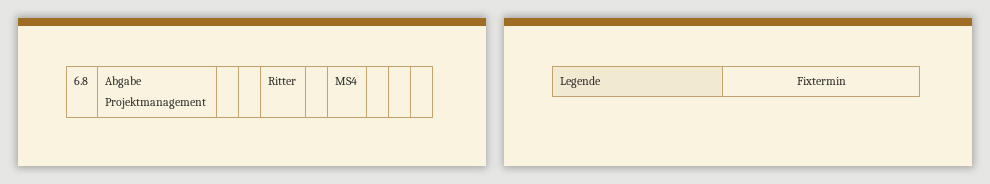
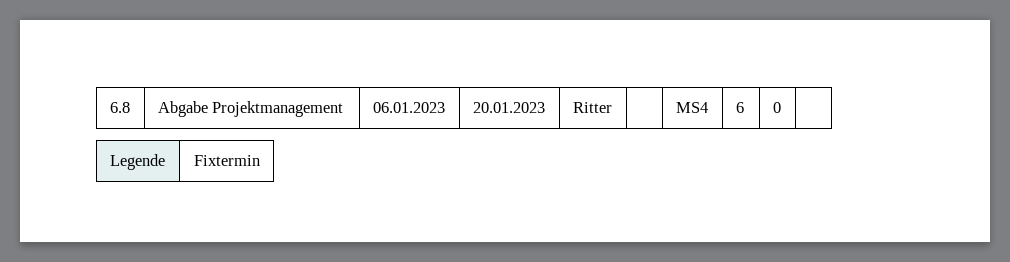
- 6.8 | Abgabe Projektmanagement | | | Ritter | | MS4 | | |
+ 6.8 | Abgabe Projektmanagement | 06.01.2023 | 20.01.2023 | Ritter | | MS4 | 6 | 0 |

